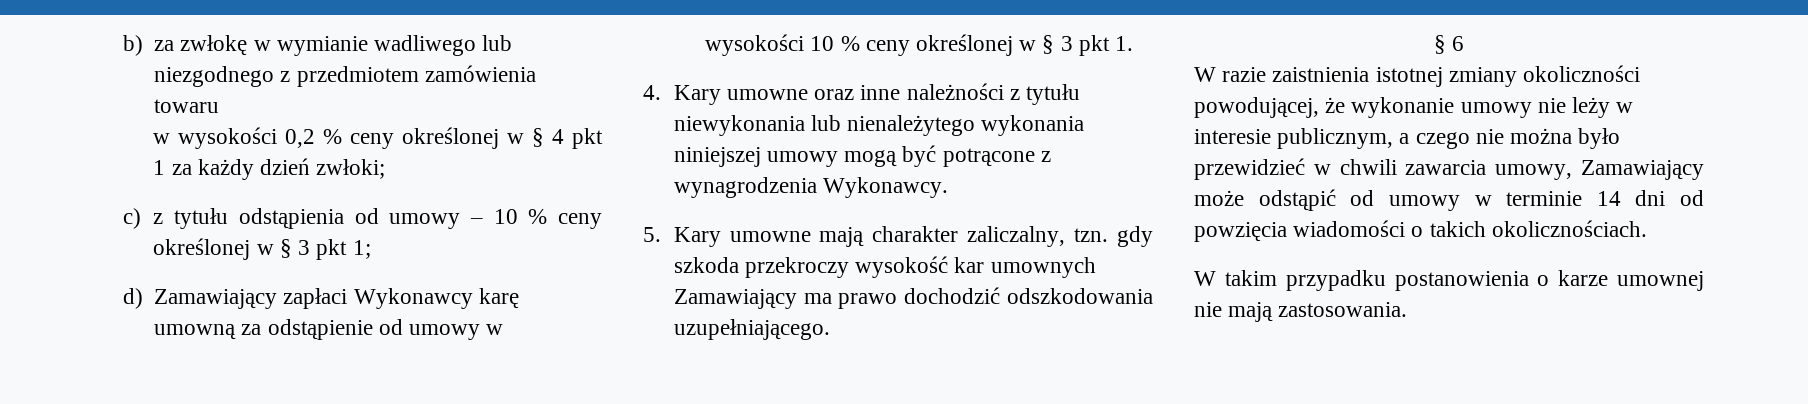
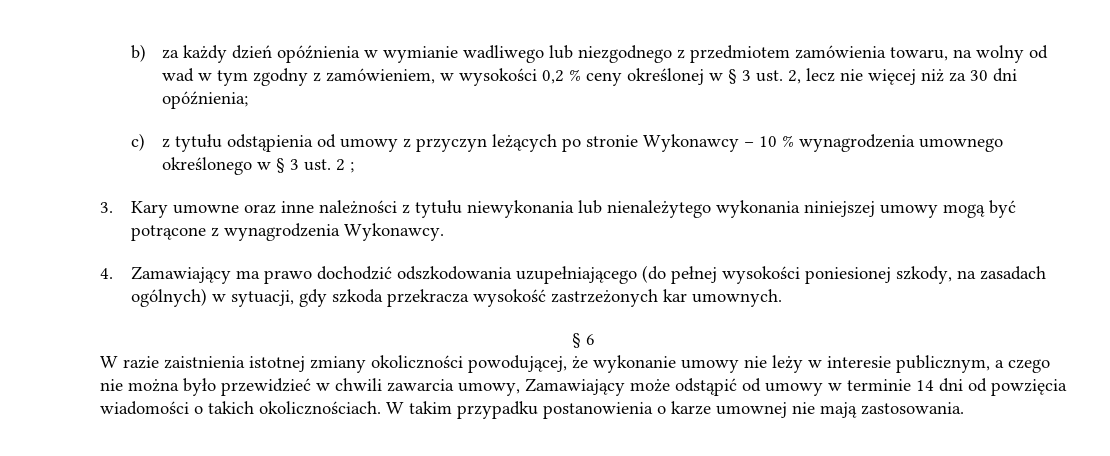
- b) za zwłokę w wymianie wadliwego lub niezgodnego z przedmiotem zamówienia towaru
- w wysokości 0,2 % ceny określonej w § 4 pkt 1 za każdy dzień zwłoki;
+ b) za każdy dzień opóźnienia w wymianie wadliwego lub niezgodnego z przedmiotem zamówienia towaru, na wolny od wad w tym zgodny z zamówieniem, w wysokości 0,2 % ceny określonej w § 3 ust. 2, lecz nie więcej niż za 30 dni opóźnienia;
- c) z tytułu odstąpienia od umowy – 10 % ceny określonej w § 3 pkt 1;
- d) Zamawiający zapłaci Wykonawcy karę umowną za odstąpienie od umowy w wysokości 10 % ceny określonej w § 3 pkt 1.
- 4. Kary umowne oraz inne należności z tytułu niewykonania lub nienależytego wykonania niniejszej umowy mogą być potrącone z wynagrodzenia Wykonawcy.
+ c) z tytułu odstąpienia od umowy z przyczyn leżących po stronie Wykonawcy – 10 % wynagrodzenia umownego określonego w § 3 ust. 2 ;
+ 3. Kary umowne oraz inne należności z tytułu niewykonania lub nienależytego wykonania niniejszej umowy mogą być potrącone z wynagrodzenia Wykonawcy.
- 5. Kary umowne mają charakter zaliczalny, tzn. gdy szkoda przekroczy wysokość kar umownych Zamawiający ma prawo dochodzić odszkodowania uzupełniającego.
+ 4. Zamawiający ma prawo dochodzić odszkodowania uzupełniającego (do pełnej wysokości poniesionej szkody, na zasadach ogólnych) w sytuacji, gdy szkoda przekracza wysokość zastrzeżonych kar umownych.
- W razie zaistnienia istotnej zmiany okoliczności powodującej, że wykonanie umowy nie leży w interesie publicznym, a czego nie można było przewidzieć w chwili zawarcia umowy, Zamawiający może odstąpić od umowy w terminie 14 dni od powzięcia wiadomości o takich okolicznościach.
- W takim przypadku postanowienia o karze umownej nie mają zastosowania.
+ W razie zaistnienia istotnej zmiany okoliczności powodującej, że wykonanie umowy nie leży w interesie publicznym, a czego nie można było przewidzieć w chwili zawarcia umowy, Zamawiający może odstąpić od umowy w terminie 14 dni od powzięcia wiadomości o takich okolicznościach. W takim przypadku postanowienia o karze umownej nie mają zastosowania.

